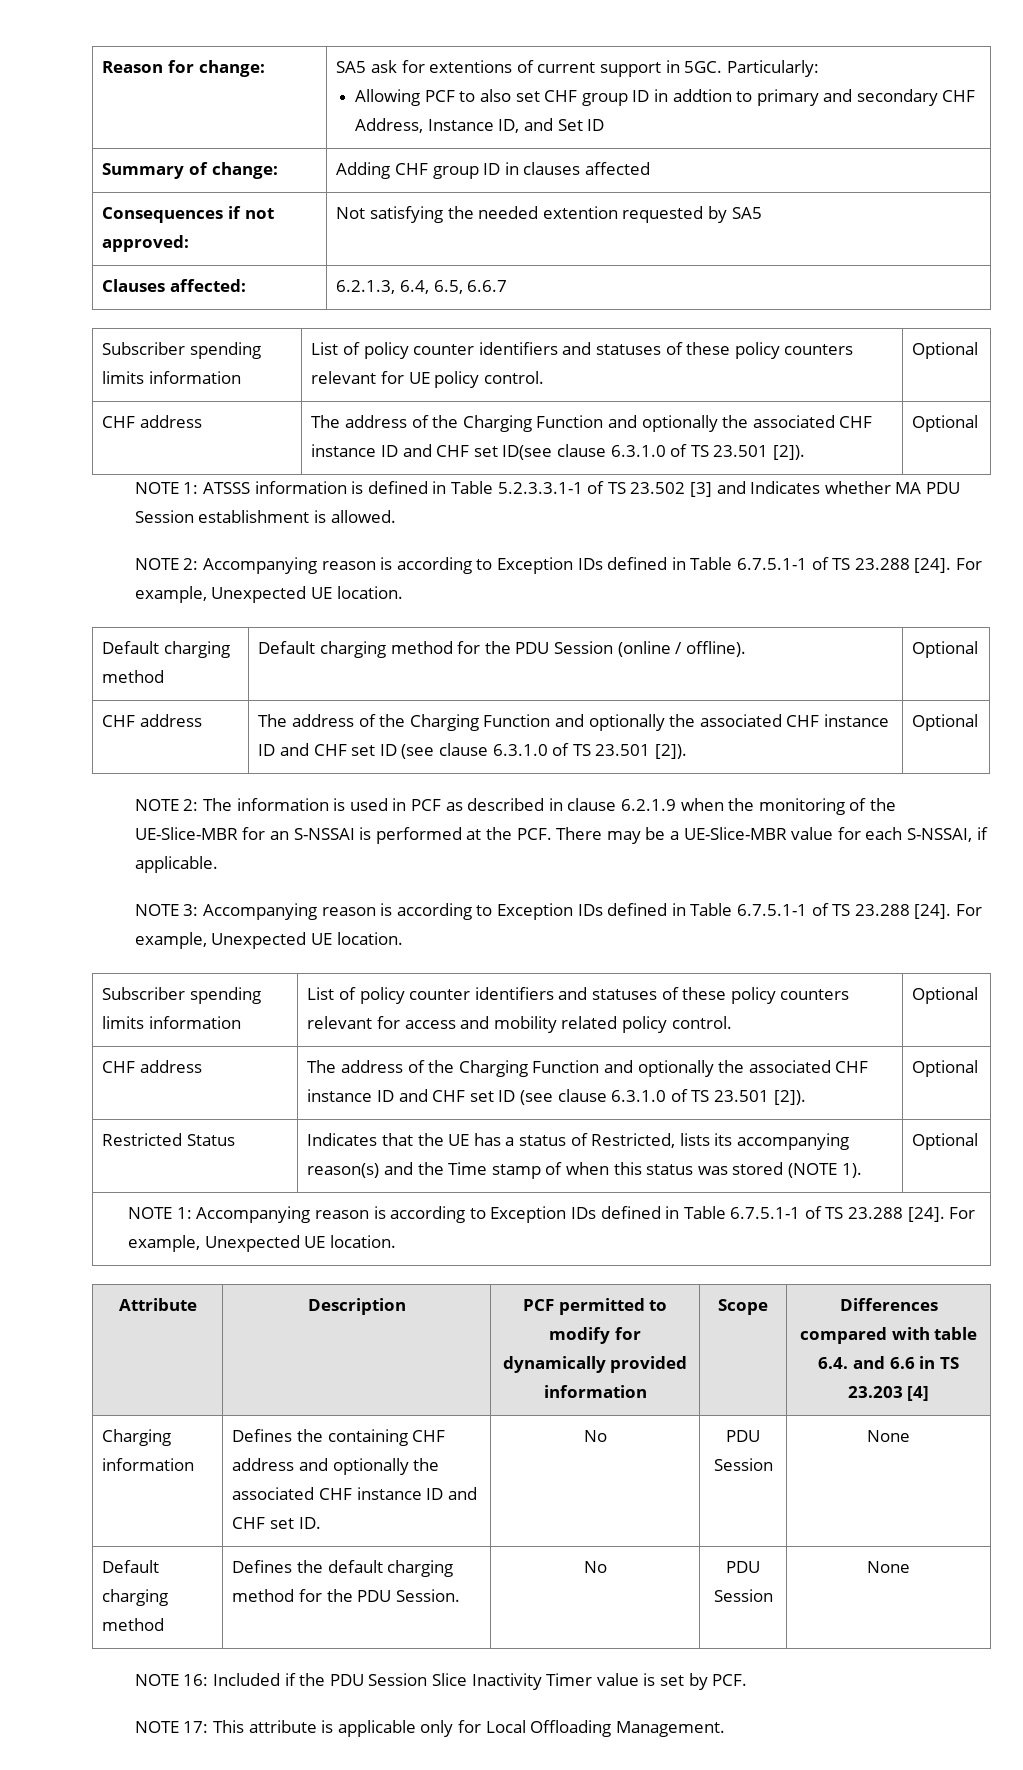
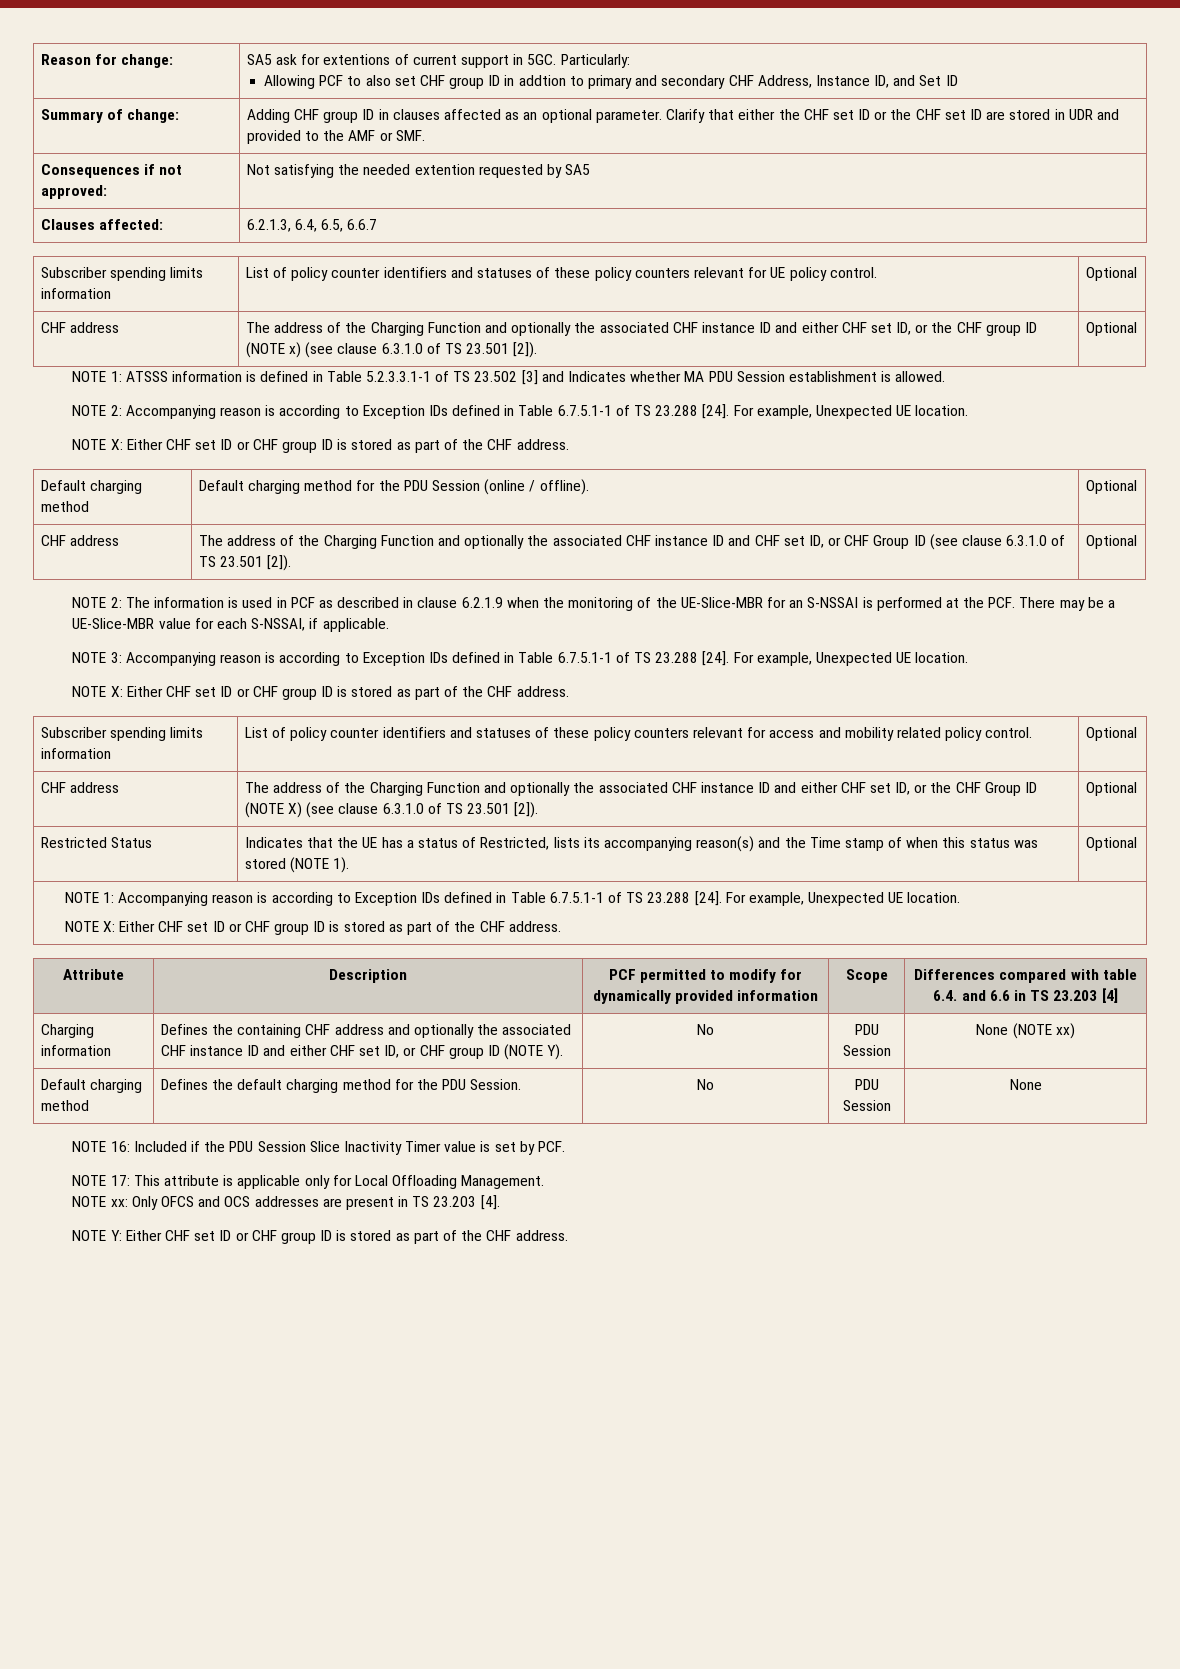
- Summary of change: | Adding CHF group ID in clauses affected
+ Summary of change: | Adding CHF group ID in clauses affected as an optional parameter. Clarify that either the CHF set ID or the CHF set ID are stored in UDR and provided to the AMF or SMF.
- CHF address | The address of the Charging Function and optionally the associated CHF instance ID and CHF set ID(see clause 6.3.1.0 of TS 23.501 [2]). | Optional
+ CHF address | The address of the Charging Function and optionally the associated CHF instance ID and either CHF set ID, or the CHF group ID (NOTE x) (see clause 6.3.1.0 of TS 23.501 [2]). | Optional
  NOTE 2: Accompanying reason is according to Exception IDs defined in Table 6.7.5.1-1 of TS 23.288 [24]. For example, Unexpected UE location.
+ NOTE X: Either CHF set ID or CHF group ID is stored as part of the CHF address.
  Default charging method | Default charging method for the PDU Session (online / offline). | Optional
- CHF address | The address of the Charging Function and optionally the associated CHF instance ID and CHF set ID (see clause 6.3.1.0 of TS 23.501 [2]). | Optional
+ CHF address | The address of the Charging Function and optionally the associated CHF instance ID and CHF set ID, or CHF Group ID (see clause 6.3.1.0 of TS 23.501 [2]). | Optional
  NOTE 3: Accompanying reason is according to Exception IDs defined in Table 6.7.5.1-1 of TS 23.288 [24]. For example, Unexpected UE location.
+ NOTE X: Either CHF set ID or CHF group ID is stored as part of the CHF address.
  Subscriber spending limits information | List of policy counter identifiers and statuses of these policy counters relevant for access and mobility related policy control. | Optional
- CHF address | The address of the Charging Function and optionally the associated CHF instance ID and CHF set ID (see clause 6.3.1.0 of TS 23.501 [2]). | Optional
+ CHF address | The address of the Charging Function and optionally the associated CHF instance ID and either CHF set ID, or the CHF Group ID (NOTE X) (see clause 6.3.1.0 of TS 23.501 [2]). | Optional
  NOTE 1: Accompanying reason is according to Exception IDs defined in Table 6.7.5.1-1 of TS 23.288 [24]. For example, Unexpected UE location.
+ NOTE X: Either CHF set ID or CHF group ID is stored as part of the CHF address.
- Charging information | Defines the containing CHF address and optionally the associated CHF instance ID and CHF set ID. | No | PDU Session | None
+ Charging information | Defines the containing CHF address and optionally the associated CHF instance ID and either CHF set ID, or CHF group ID (NOTE Y). | No | PDU Session | None (NOTE xx)
+ NOTE xx: Only OFCS and OCS addresses are present in TS 23.203 [4].
+ NOTE Y: Either CHF set ID or CHF group ID is stored as part of the CHF address.

